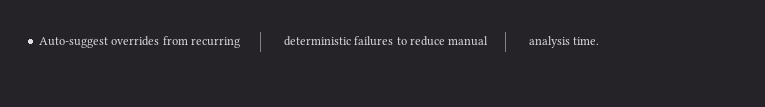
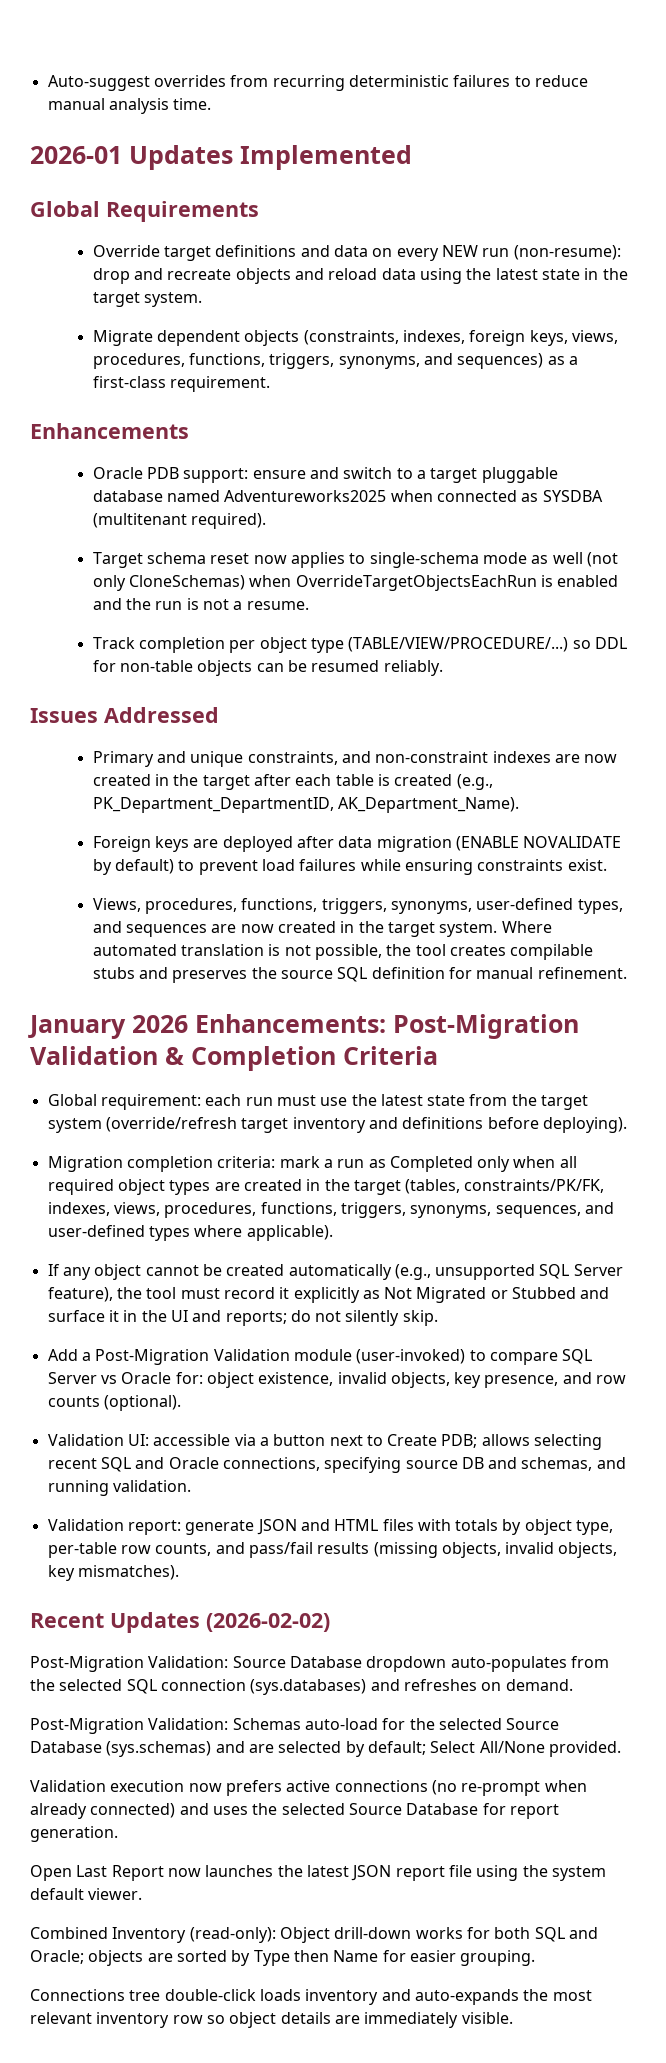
+ 2026-01 Updates Implemented
+ Global Requirements
+ Override target definitions and data on every NEW run (non-resume): drop and recreate objects and reload data using the latest state in the target system.
+ Migrate dependent objects (constraints, indexes, foreign keys, views, procedures, functions, triggers, synonyms, and sequences) as a first-class requirement.
+ Enhancements
+ Oracle PDB support: ensure and switch to a target pluggable database named Adventureworks2025 when connected as SYSDBA (multitenant required).
+ Target schema reset now applies to single-schema mode as well (not only CloneSchemas) when OverrideTargetObjectsEachRun is enabled and the run is not a resume.
+ Track completion per object type (TABLE/VIEW/PROCEDURE/...) so DDL for non-table objects can be resumed reliably.
+ Issues Addressed
+ Primary and unique constraints, and non-constraint indexes are now created in the target after each table is created (e.g., PK_Department_DepartmentID, AK_Department_Name).
+ Foreign keys are deployed after data migration (ENABLE NOVALIDATE by default) to prevent load failures while ensuring constraints exist.
+ Views, procedures, functions, triggers, synonyms, user-defined types, and sequences are now created in the target system. Where automated translation is not possible, the tool creates compilable stubs and preserves the source SQL definition for manual refinement.
+ January 2026 Enhancements: Post-Migration Validation & Completion Criteria
+ Global requirement: each run must use the latest state from the target system (override/refresh target inventory and definitions before deploying).
+ Migration completion criteria: mark a run as Completed only when all required object types are created in the target (tables, constraints/PK/FK, indexes, views, procedures, functions, triggers, synonyms, sequences, and user-defined types where applicable).
+ If any object cannot be created automatically (e.g., unsupported SQL Server feature), the tool must record it explicitly as Not Migrated or Stubbed and surface it in the UI and reports; do not silently skip.
+ Add a Post-Migration Validation module (user-invoked) to compare SQL Server vs Oracle for: object existence, invalid objects, key presence, and row counts (optional).
+ Validation UI: accessible via a button next to Create PDB; allows selecting recent SQL and Oracle connections, specifying source DB and schemas, and running validation.
+ Validation report: generate JSON and HTML files with totals by object type, per-table row counts, and pass/fail results (missing objects, invalid objects, key mismatches).
+ Recent Updates (2026-02-02)
+ Post-Migration Validation: Source Database dropdown auto-populates from the selected SQL connection (sys.databases) and refreshes on demand.
+ Post-Migration Validation: Schemas auto-load for the selected Source Database (sys.schemas) and are selected by default; Select All/None provided.
+ Validation execution now prefers active connections (no re-prompt when already connected) and uses the selected Source Database for report generation.
+ Open Last Report now launches the latest JSON report file using the system default viewer.
+ Combined Inventory (read-only): Object drill-down works for both SQL and Oracle; objects are sorted by Type then Name for easier grouping.
+ Connections tree double-click loads inventory and auto-expands the most relevant inventory row so object details are immediately visible.

